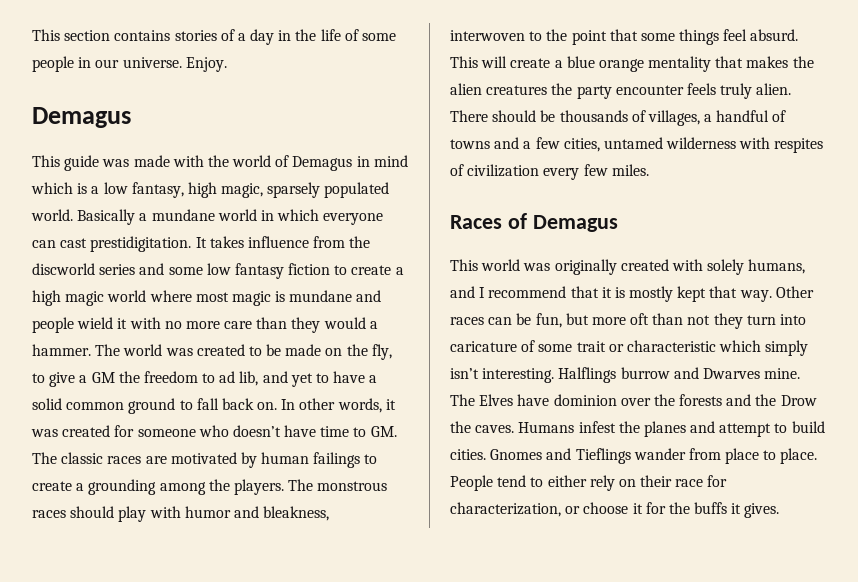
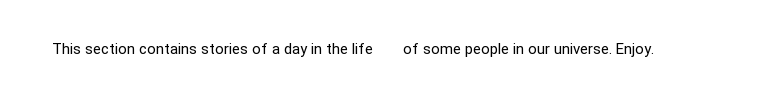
  Enjoy.
- Demagus
- This guide was made with the world of Demagus in mind which is a low fantasy, high magic, sparsely populated world. Basically a mundane world in which everyone can cast prestidigitation. It takes influence from the discworld series and some low fantasy fiction to create a high magic world where most magic is mundane and people wield it with no more care than they would a hammer. The world was created to be made on the fly, to give a GM the freedom to ad lib, and yet to have a solid common ground to fall back on. In other words, it was created for someone who doesn’t have time to GM. The classic races are motivated by human failings to create a grounding among the players. The monstrous races should play with humor and bleakness, interwoven to the point that some things feel absurd. This will create a blue orange mentality that makes the alien creatures the party encounter feels truly alien. There should be thousands of villages, a handful of towns and a few cities, untamed wilderness with respites of civilization every few miles.
- Races of Demagus
- This world was originally created with solely humans, and I recommend that it is mostly kept that way. Other races can be fun, but more oft than not they turn into caricature of some trait or characteristic which simply isn’t interesting. Halflings burrow and Dwarves mine. The Elves have dominion over the forests and the Drow the caves. Humans infest the planes and attempt to build cities. Gnomes and Tieflings wander from place to place. People tend to either rely on their race for characterization, or choose it for the buffs it gives.

